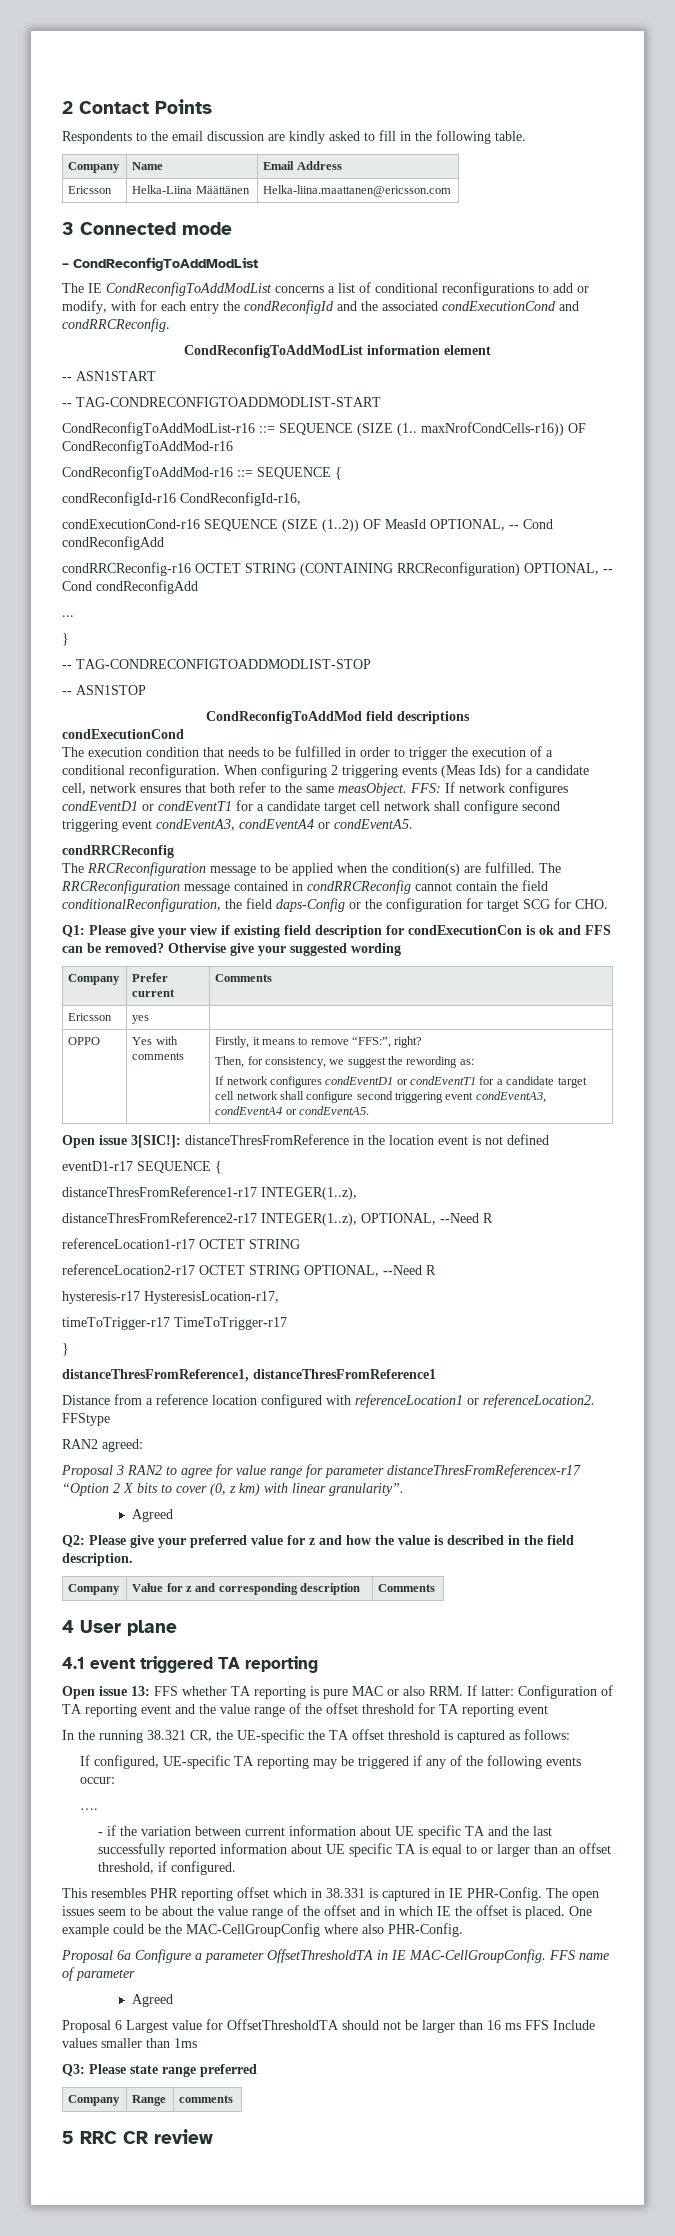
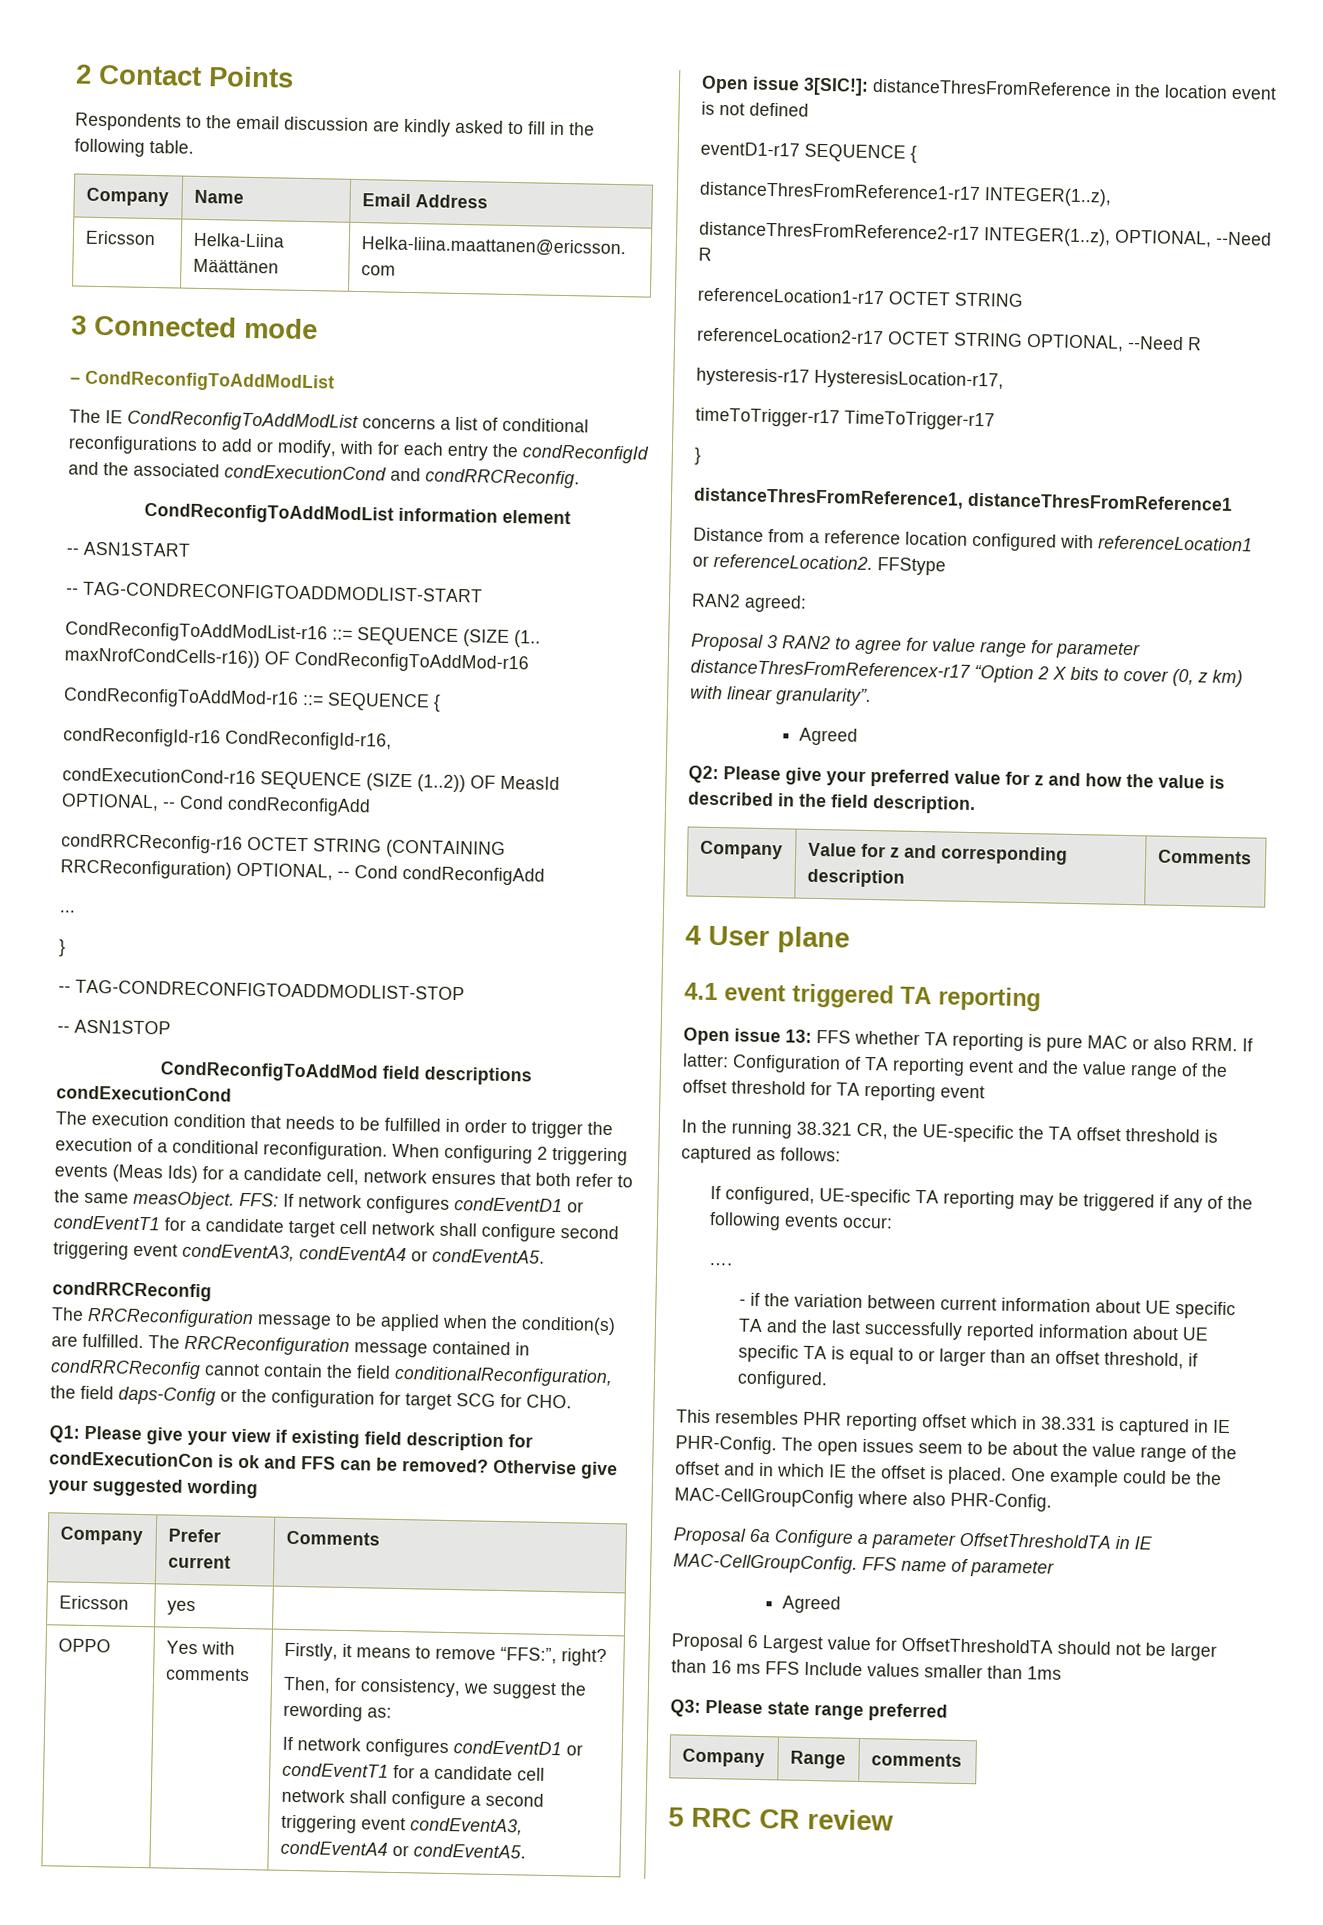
  OPPO | Yes with comments | Firstly, it means to remove “FFS:”, right?
  Then, for consistency, we suggest the rewording as:
- If network configures condEventD1 or condEventT1 for a candidate target cell network shall configure second triggering event condEventA3, condEventA4 or condEventA5.
+ If network configures condEventD1 or condEventT1 for a candidate cell network shall configure a second triggering event condEventA3, condEventA4 or condEventA5.

